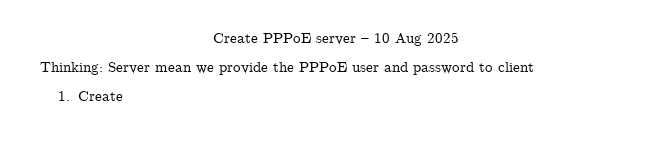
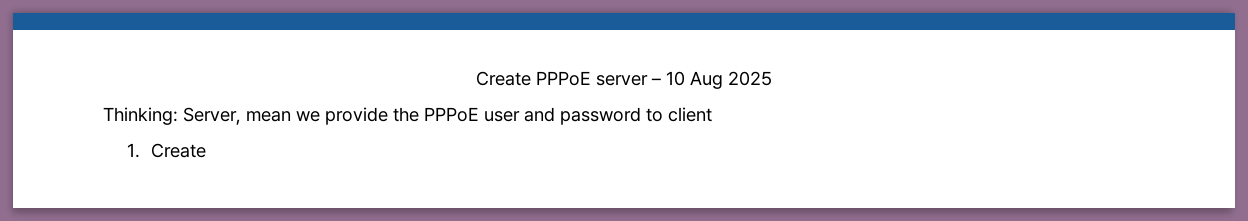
- Thinking: Server mean we provide the PPPoE user and password to client
+ Thinking: Server, mean we provide the PPPoE user and password to client

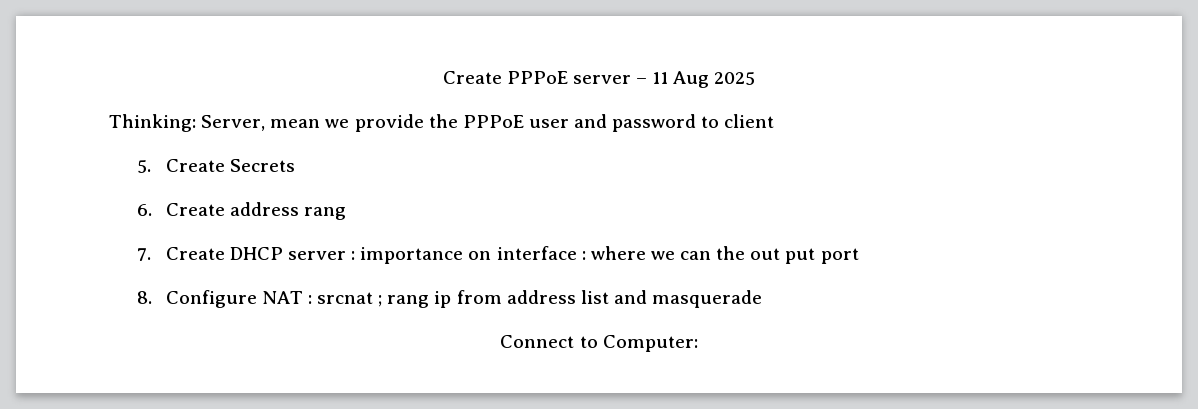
- Create PPPoE server – 10 Aug 2025
+ Create PPPoE server – 11 Aug 2025
- 1. Create
+ 5. Create Secrets
+ 6. Create address rang
+ 7. Create DHCP server : importance on interface : where we can the out put port
+ 8. Configure NAT : srcnat ; rang ip from address list and masquerade
+ Connect to Computer:

